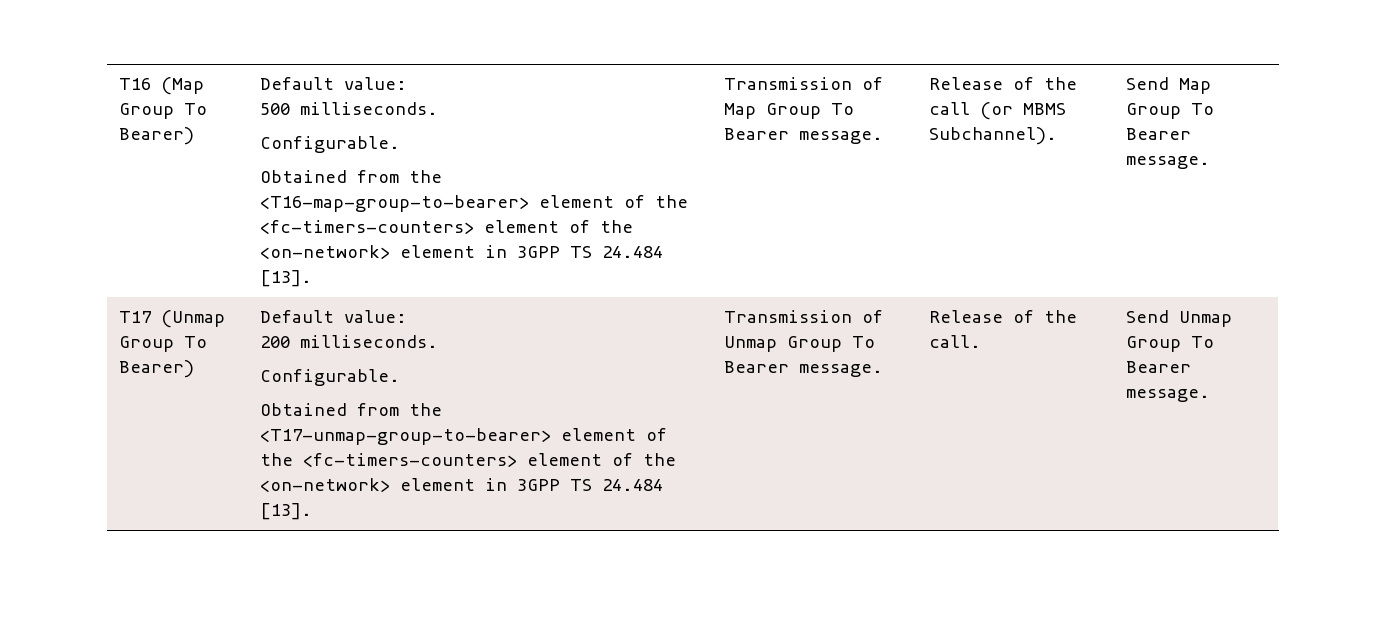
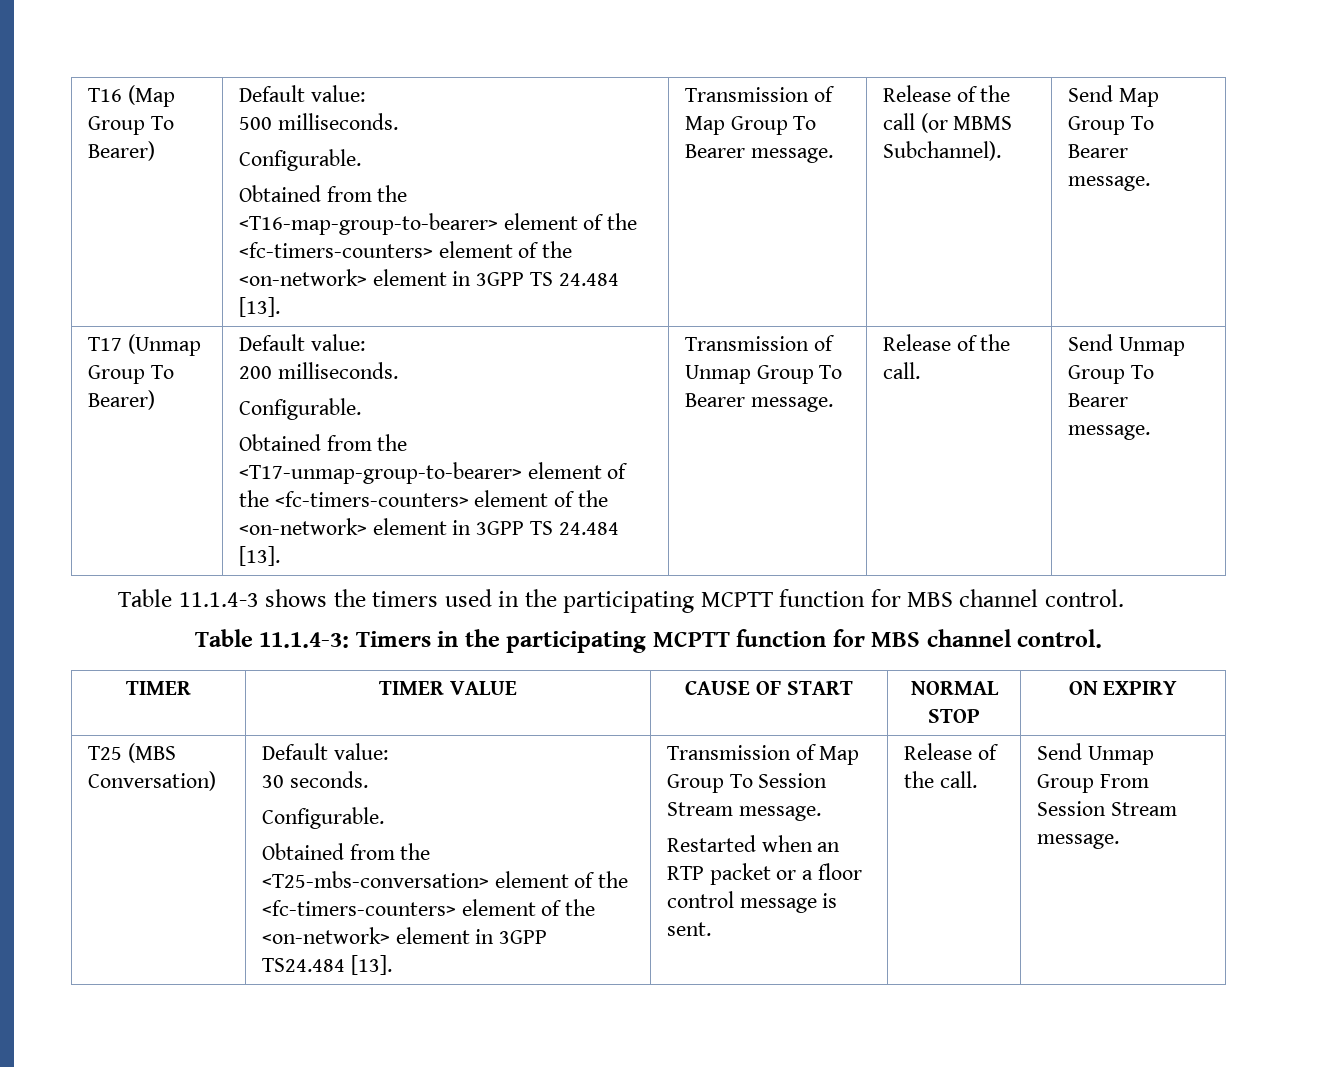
+ Table 11.1.4-3 shows the timers used in the participating MCPTT function for MBS channel control.
+ Table 11.1.4-3: Timers in the participating MCPTT function for MBS channel control.
+ TIMER | TIMER VALUE | CAUSE OF START | NORMAL STOP | ON EXPIRY
+ T25 (MBS Conversation) | Default value:
+ 30 seconds.
+ Configurable.
+ Obtained from the <T25-mbs-conversation> element of the <fc-timers-counters> element of the <on-network> element in 3GPP TS24.484 [13]. | Transmission of Map Group To Session Stream message.
+ Restarted when an RTP packet or a floor control message is sent. | Release of the call. | Send Unmap Group From Session Stream message.

